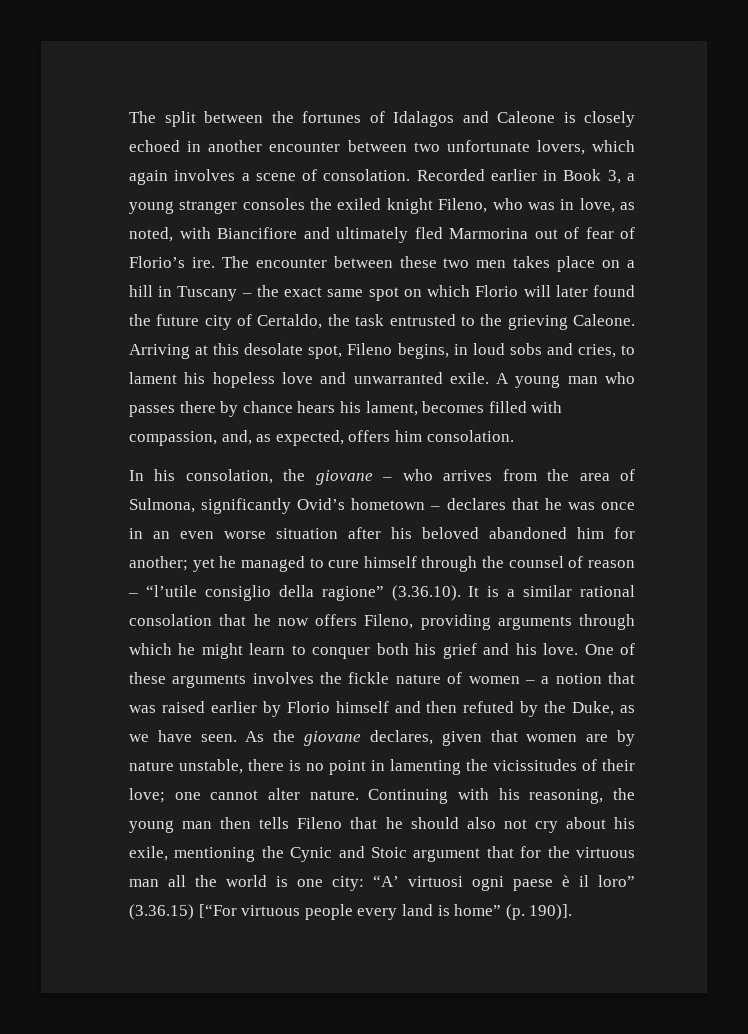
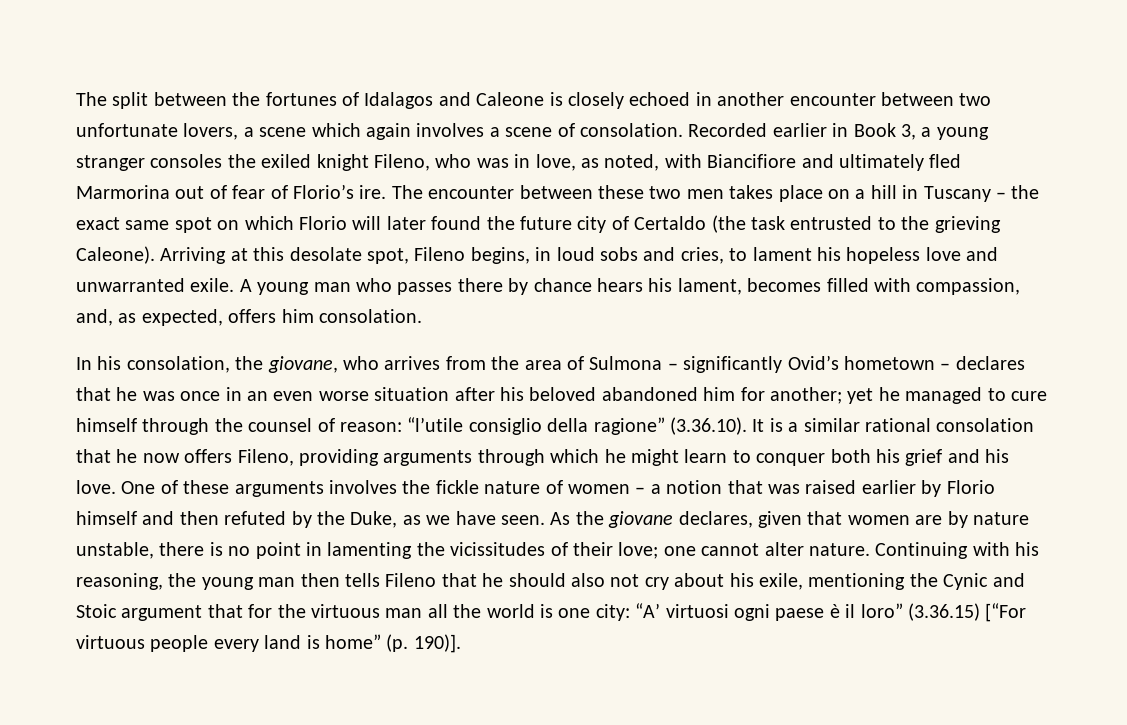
- The split between the fortunes of Idalagos and Caleone is closely echoed in another encounter between two unfortunate lovers, which again involves a scene of consolation.
+ The split between the fortunes of Idalagos and Caleone is closely echoed in another encounter between two unfortunate lovers, a scene which again involves a scene of consolation.
- The encounter between these two men takes place on a hill in Tuscany – the exact same spot on which Florio will later found the future city of Certaldo, the task entrusted to the grieving Caleone.
+ The encounter between these two men takes place on a hill in Tuscany – the exact same spot on which Florio will later found the future city of Certaldo (the task entrusted to the grieving Caleone).
- In his consolation, the giovane – who arrives from the area of Sulmona, significantly Ovid’s hometown – declares that he was once in an even worse situation after his beloved abandoned him for another;
+ In his consolation, the giovane, who arrives from the area of Sulmona – significantly Ovid’s hometown – declares that he was once in an even worse situation after his beloved abandoned him for another;
- yet he managed to cure himself through the counsel of reason – “l’utile consiglio della ragione” (3.36.10). It is a similar rational consolation that he now offers Fileno, providing arguments through which he might learn to conquer both his grief and his love.
+ yet he managed to cure himself through the counsel of reason: “l’utile consiglio della ragione” (3.36.10). It is a similar rational consolation that he now offers Fileno, providing arguments through which he might learn to conquer both his grief and his love.

